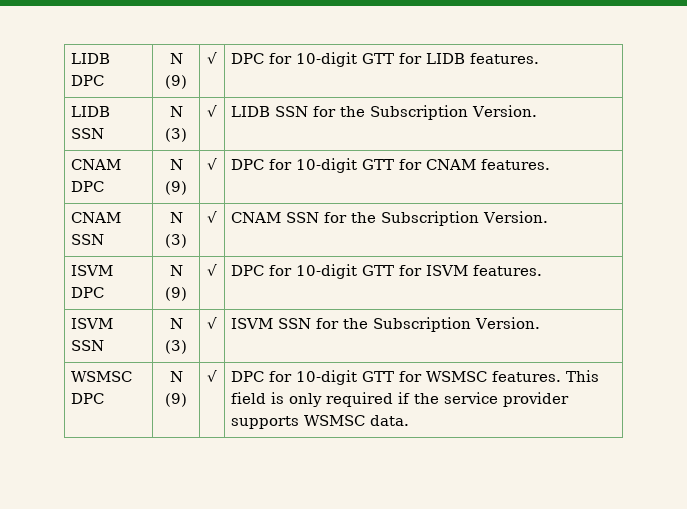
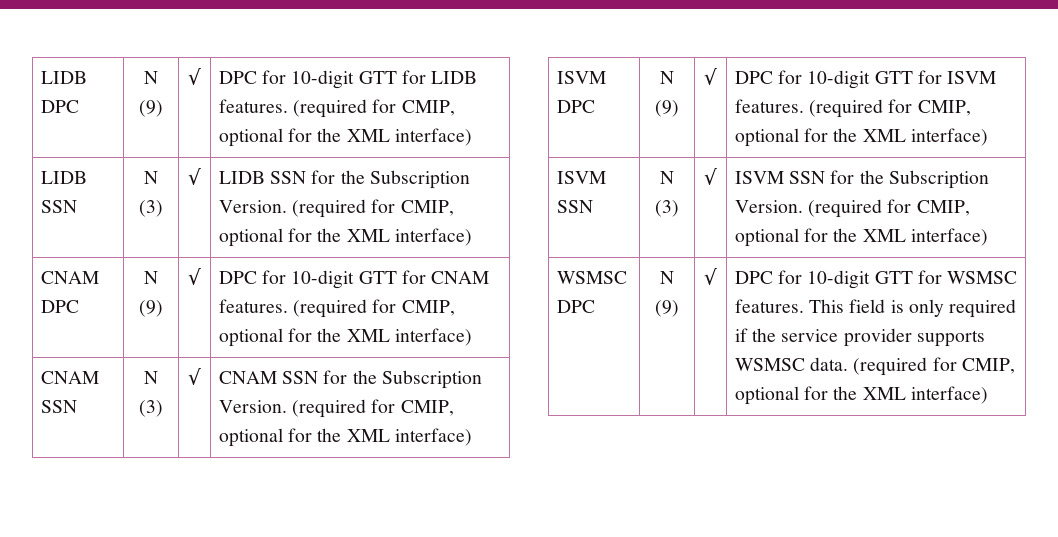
- LIDB DPC | N (9) | √ | DPC for 10-digit GTT for LIDB features.
+ LIDB DPC | N (9) | √ | DPC for 10-digit GTT for LIDB features. (required for CMIP, optional for the XML interface)
- LIDB SSN | N (3) | √ | LIDB SSN for the Subscription Version.
+ LIDB SSN | N (3) | √ | LIDB SSN for the Subscription Version. (required for CMIP, optional for the XML interface)
- CNAM DPC | N (9) | √ | DPC for 10-digit GTT for CNAM features.
+ CNAM DPC | N (9) | √ | DPC for 10-digit GTT for CNAM features. (required for CMIP, optional for the XML interface)
- CNAM SSN | N (3) | √ | CNAM SSN for the Subscription Version.
+ CNAM SSN | N (3) | √ | CNAM SSN for the Subscription Version. (required for CMIP, optional for the XML interface)
- ISVM DPC | N (9) | √ | DPC for 10-digit GTT for ISVM features.
+ ISVM DPC | N (9) | √ | DPC for 10-digit GTT for ISVM features. (required for CMIP, optional for the XML interface)
- ISVM SSN | N (3) | √ | ISVM SSN for the Subscription Version.
+ ISVM SSN | N (3) | √ | ISVM SSN for the Subscription Version. (required for CMIP, optional for the XML interface)
- WSMSC DPC | N (9) | √ | DPC for 10-digit GTT for WSMSC features. This field is only required if the service provider supports WSMSC data.
+ WSMSC DPC | N (9) | √ | DPC for 10-digit GTT for WSMSC features. This field is only required if the service provider supports WSMSC data. (required for CMIP, optional for the XML interface)

